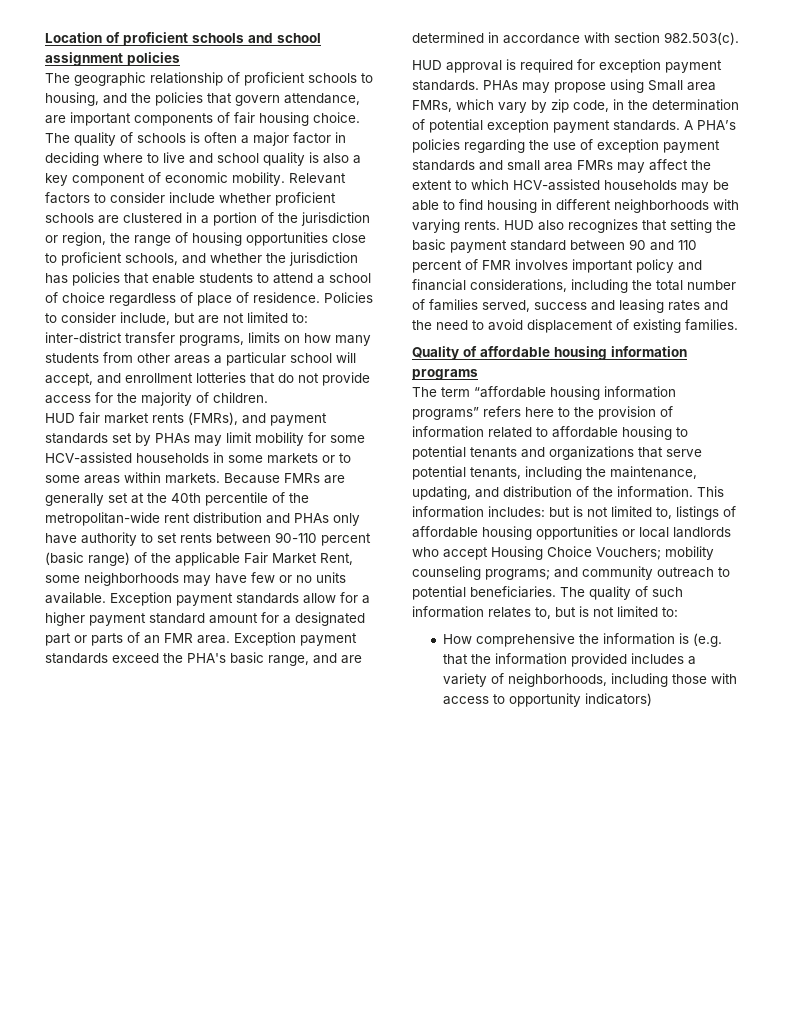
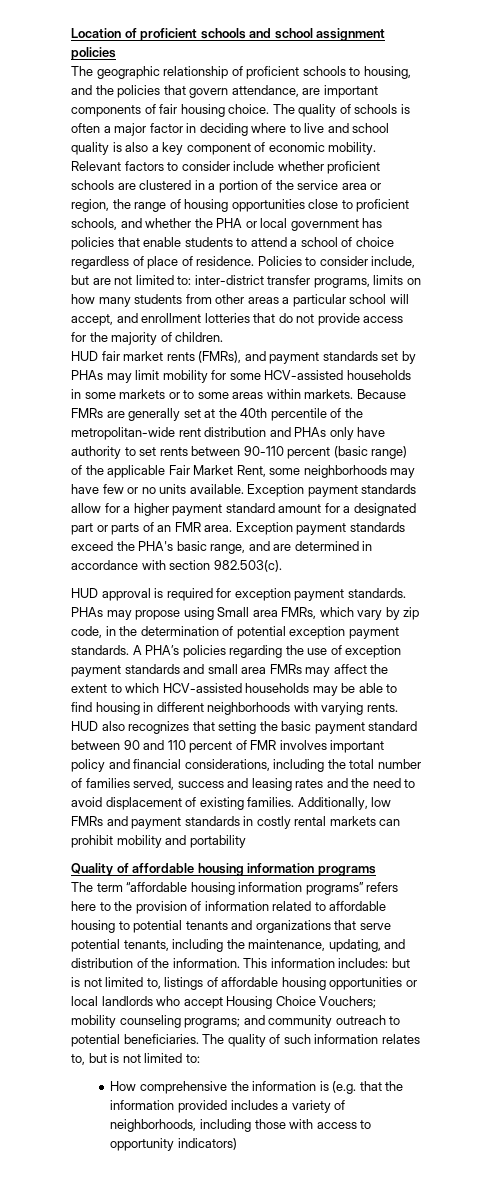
- Relevant factors to consider include whether proficient schools are clustered in a portion of the jurisdiction or region, the range of housing opportunities close to proficient schools, and whether the jurisdiction has policies that enable students to attend a school of choice regardless of place of residence.
+ Relevant factors to consider include whether proficient schools are clustered in a portion of the service area or region, the range of housing opportunities close to proficient schools, and whether the PHA or local government has policies that enable students to attend a school of choice regardless of place of residence.
+ Additionally, low FMRs and payment standards in costly rental markets can prohibit mobility and portability

